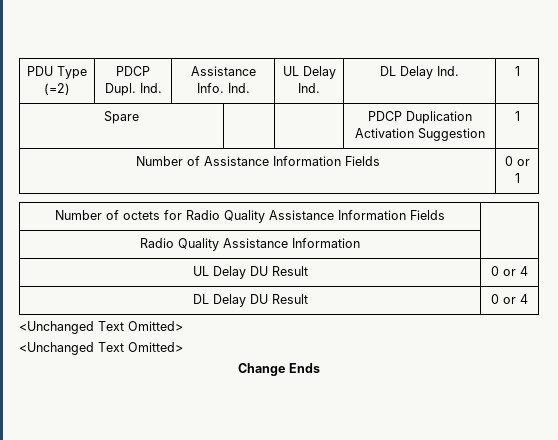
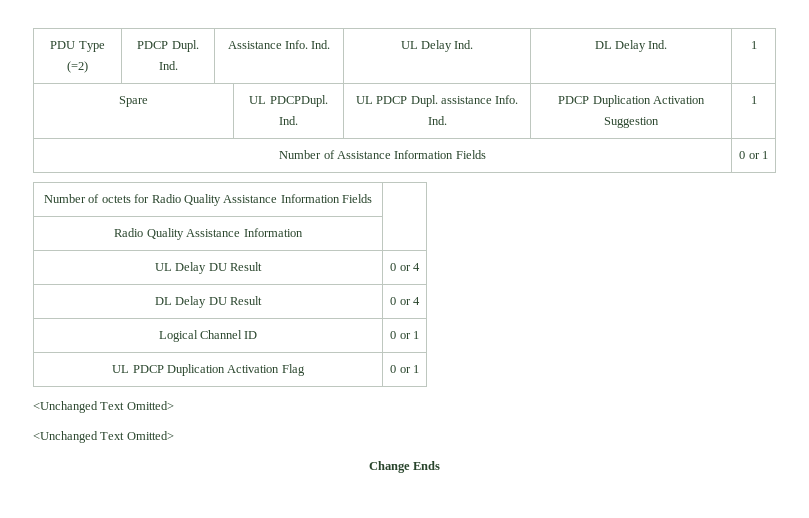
- Spare | | | PDCP Duplication Activation Suggestion | 1
+ Spare | UL PDCPDupl. Ind. | UL PDCP Dupl. assistance Info. Ind. | PDCP Duplication Activation Suggestion | 1
+ Logical Channel ID | 0 or 1
+ UL PDCP Duplication Activation Flag | 0 or 1

